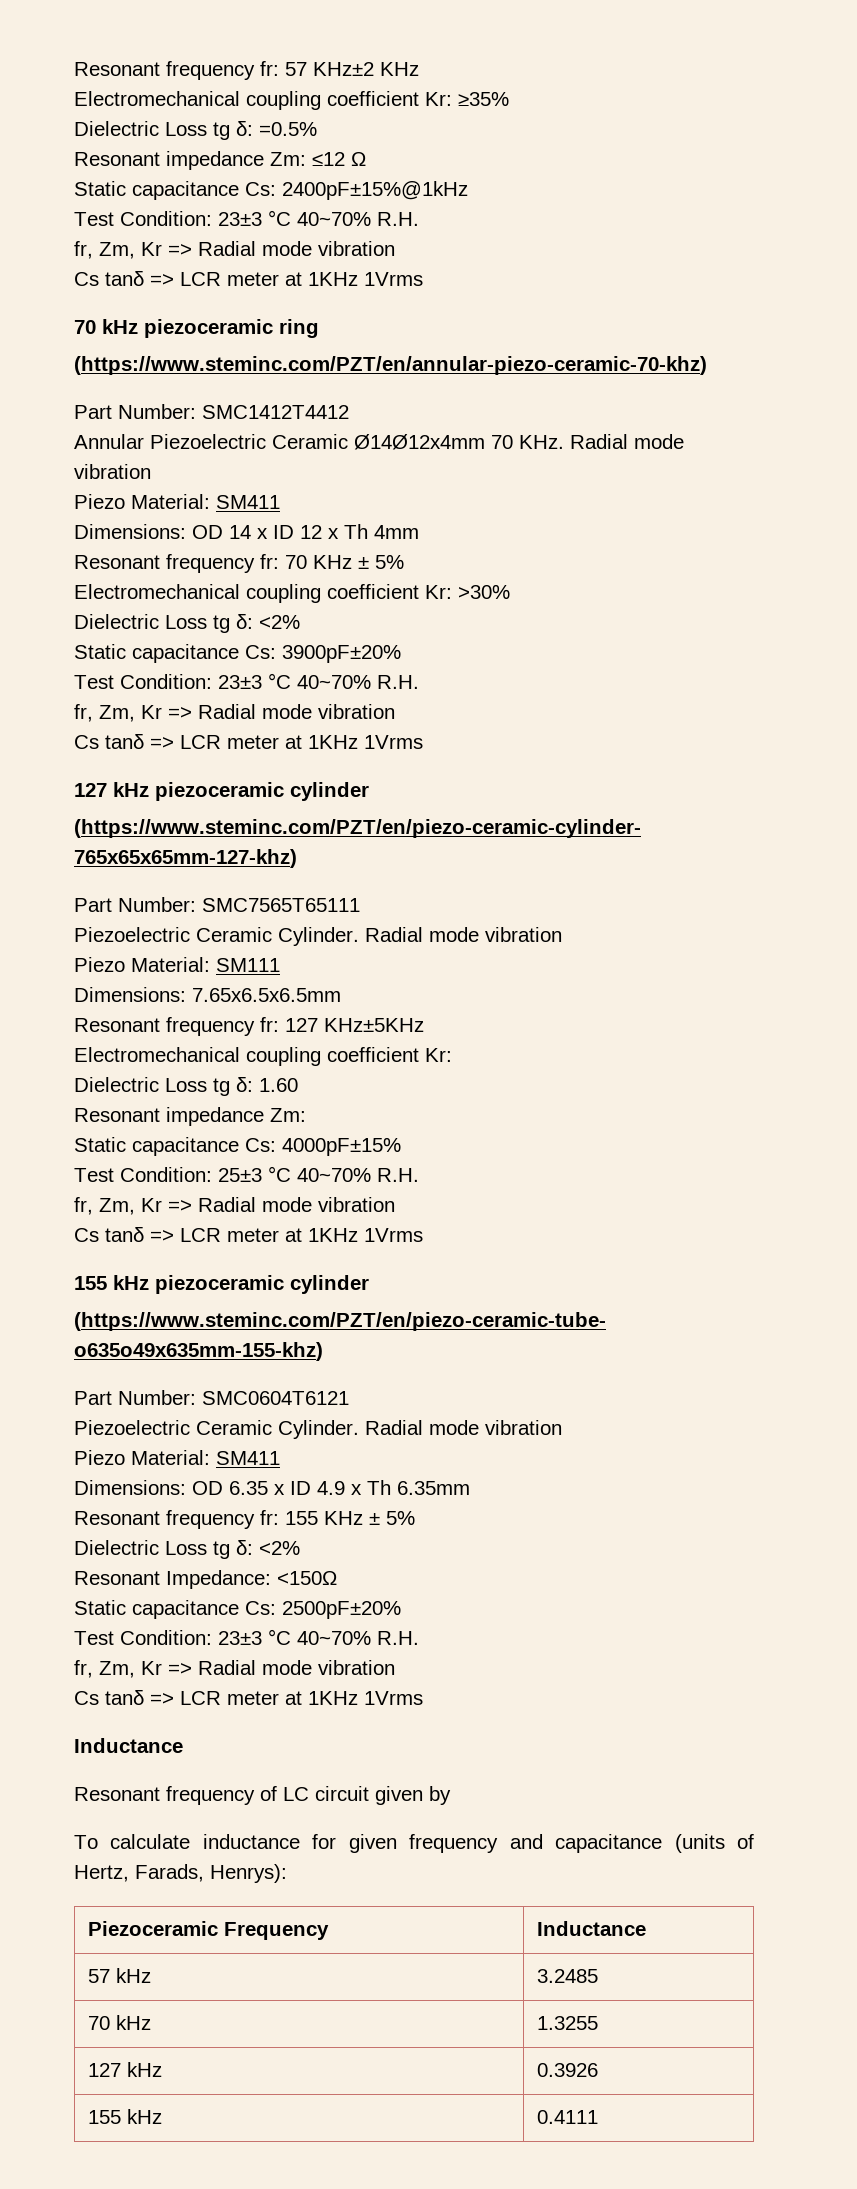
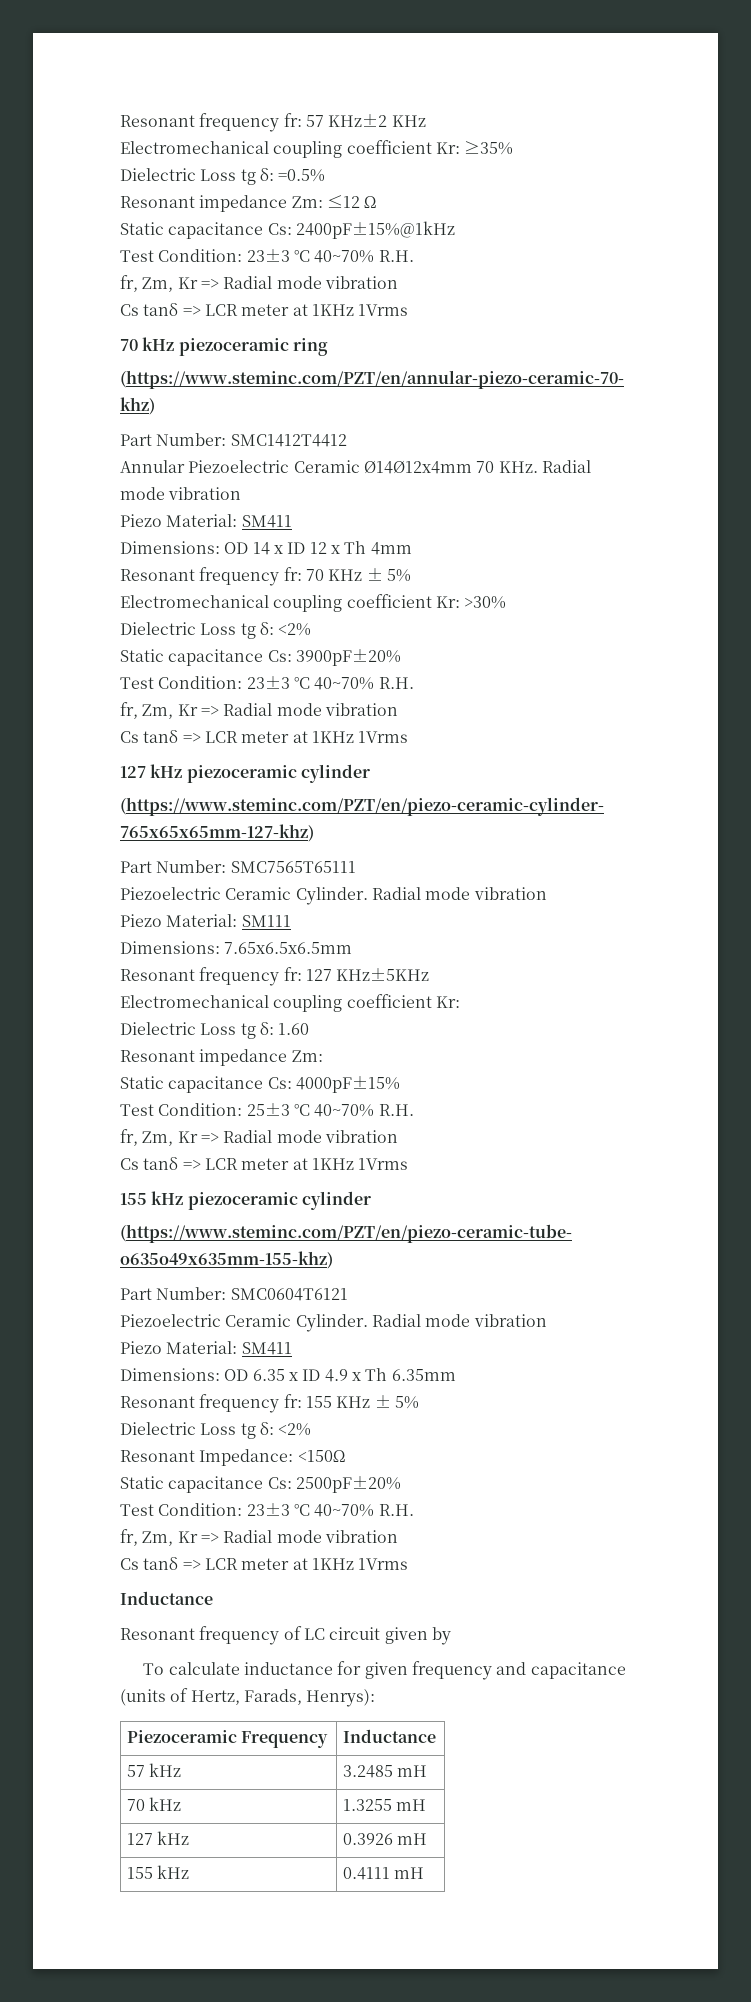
- 57 kHz | 3.2485
+ 57 kHz | 3.2485 mH
- 70 kHz | 1.3255
+ 70 kHz | 1.3255 mH
- 127 kHz | 0.3926
+ 127 kHz | 0.3926 mH
- 155 kHz | 0.4111
+ 155 kHz | 0.4111 mH

